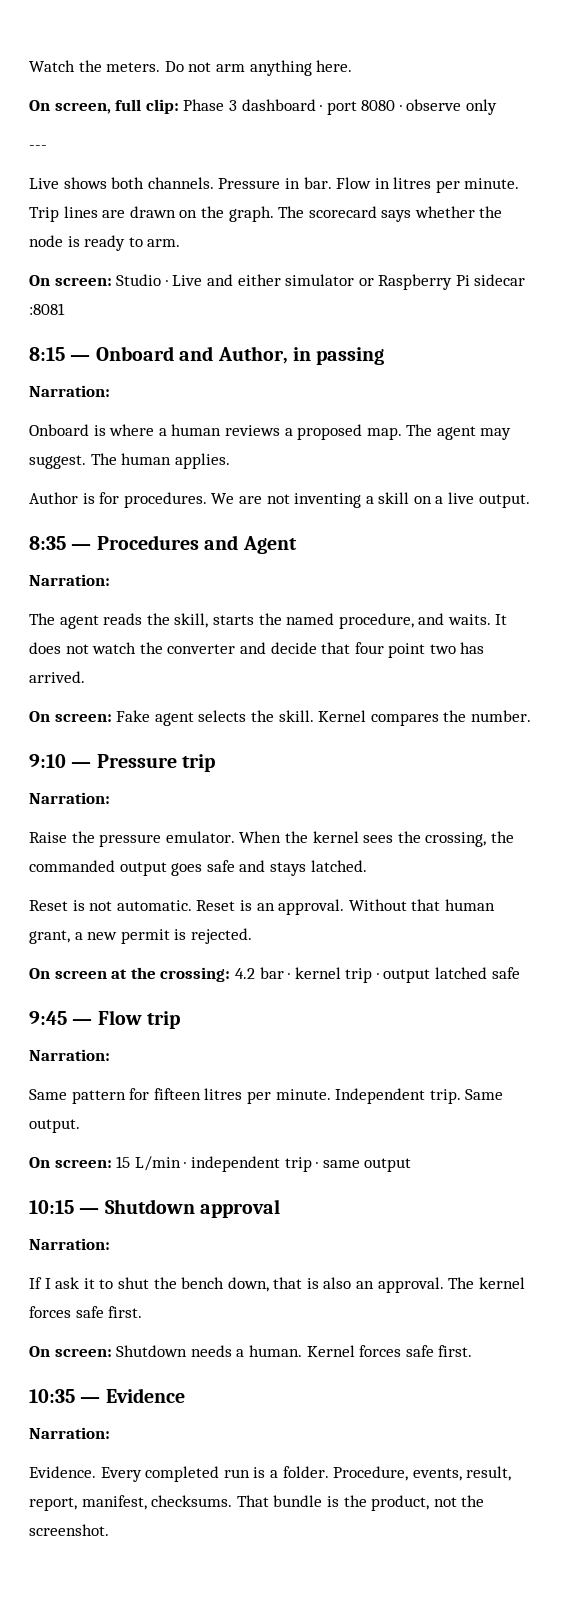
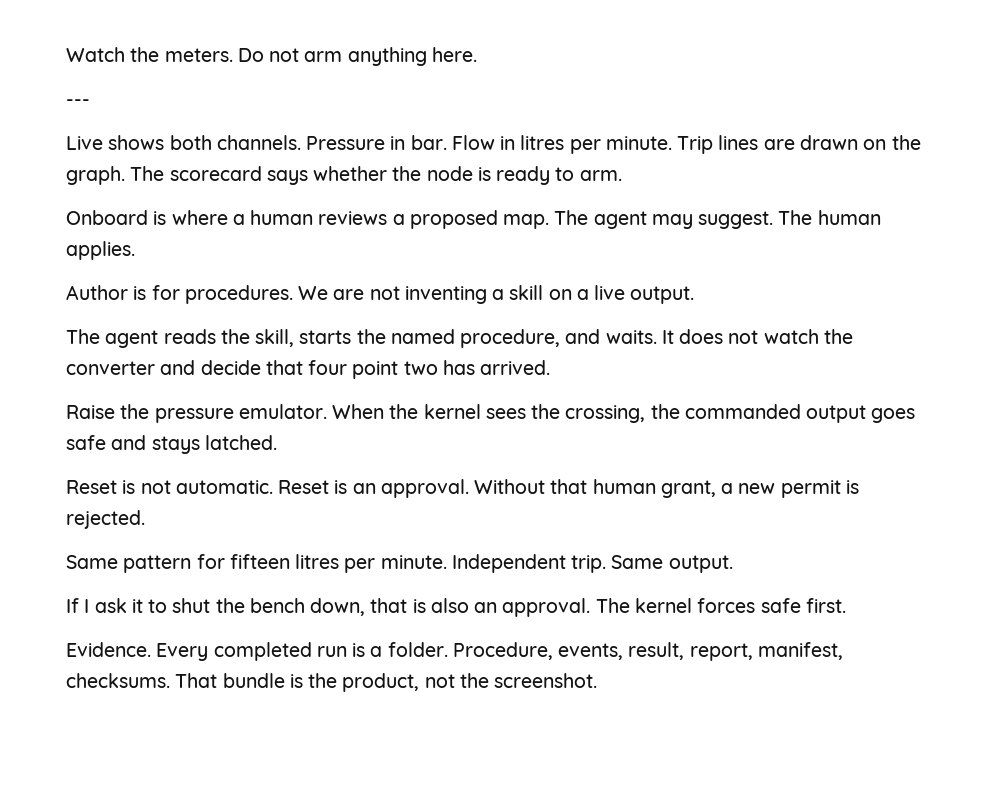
- On screen, full clip: Phase 3 dashboard · port 8080 · observe only
- On screen: Studio · Live and either simulator or Raspberry Pi sidecar :8081
- 8:15 — Onboard and Author, in passing
- Narration:
- 8:35 — Procedures and Agent
- Narration:
- On screen: Fake agent selects the skill. Kernel compares the number.
- 9:10 — Pressure trip
- Narration:
- On screen at the crossing: 4.2 bar · kernel trip · output latched safe
- 9:45 — Flow trip
- Narration:
- On screen: 15 L/min · independent trip · same output
- 10:15 — Shutdown approval
- Narration:
- On screen: Shutdown needs a human. Kernel forces safe first.
- 10:35 — Evidence
- Narration:

